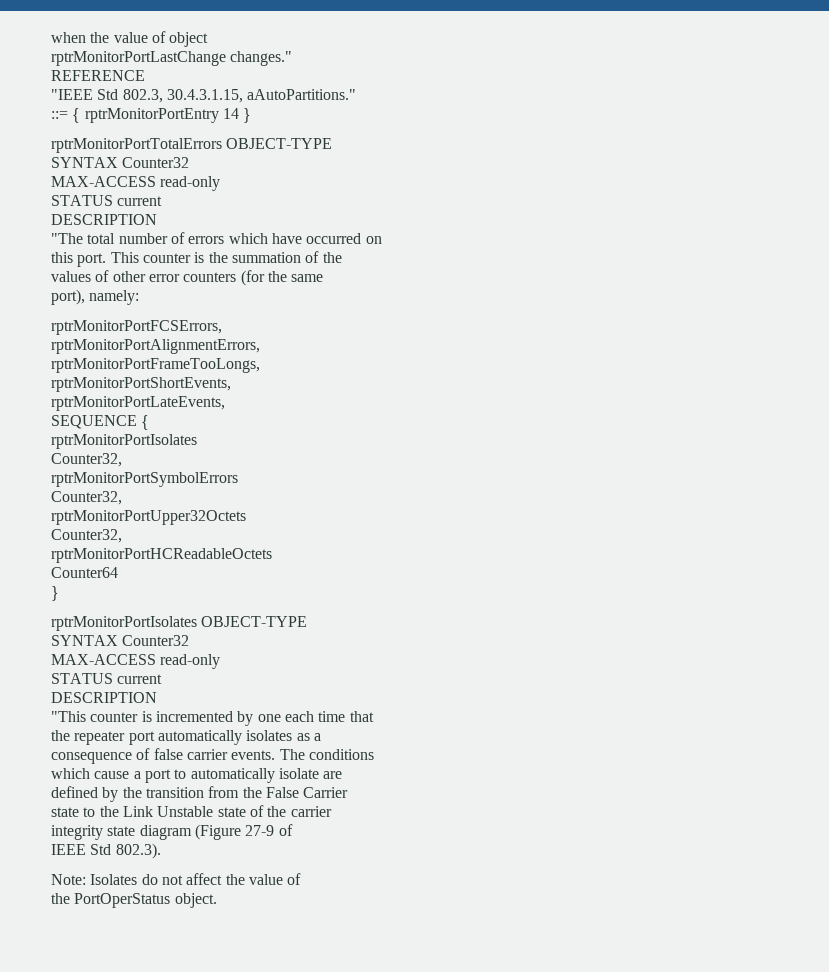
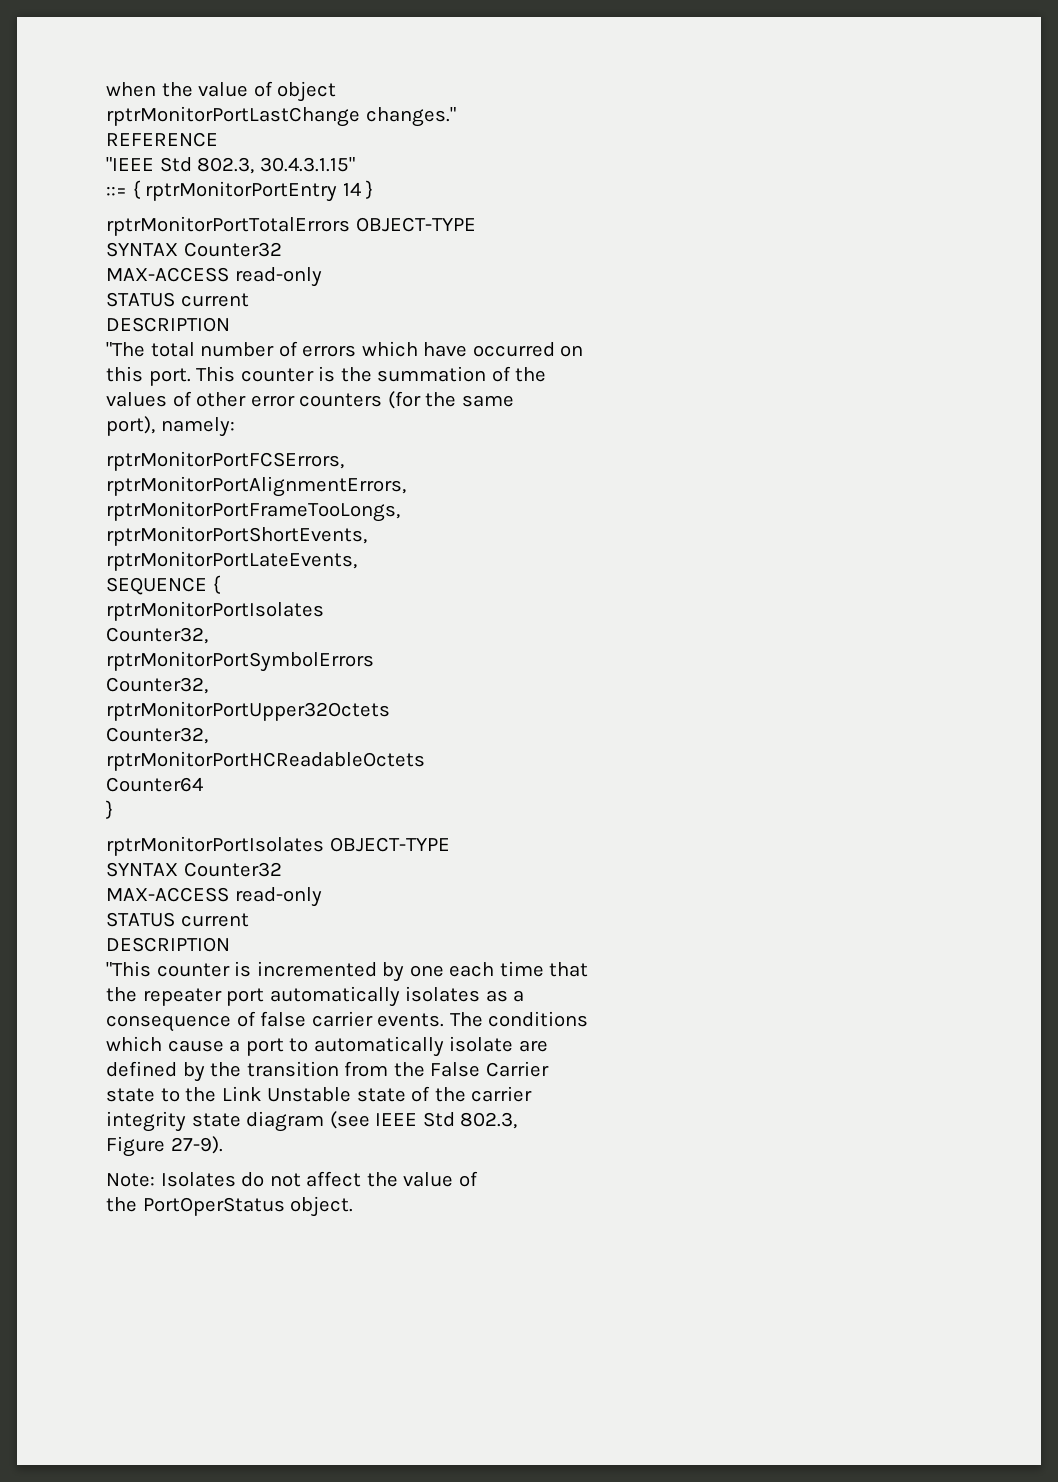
- "IEEE Std 802.3, 30.4.3.1.15, aAutoPartitions."
+ "IEEE Std 802.3, 30.4.3.1.15"
- integrity state diagram (Figure 27-9 of
- IEEE Std 802.3).
+ integrity state diagram (see IEEE Std 802.3,
+ Figure 27-9).

